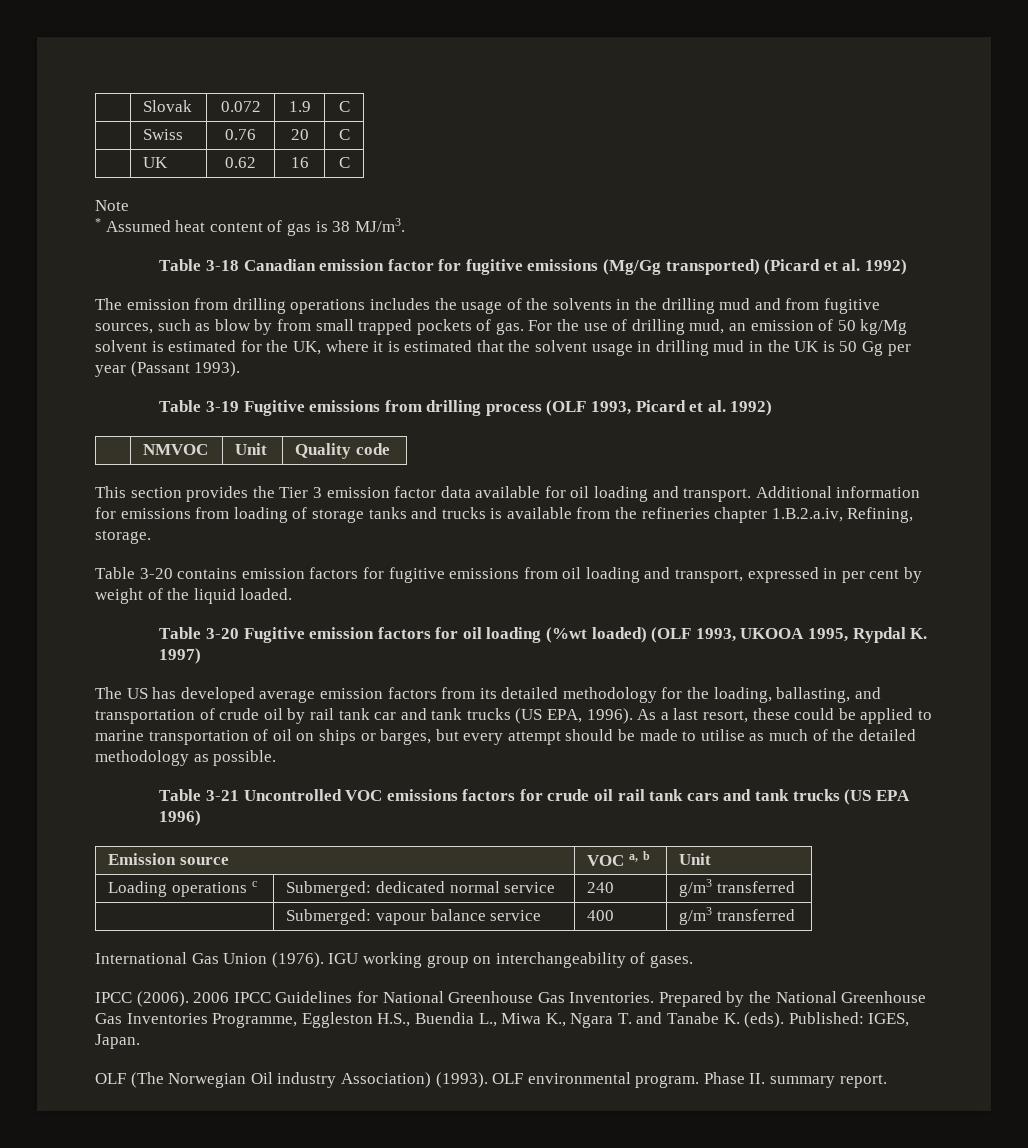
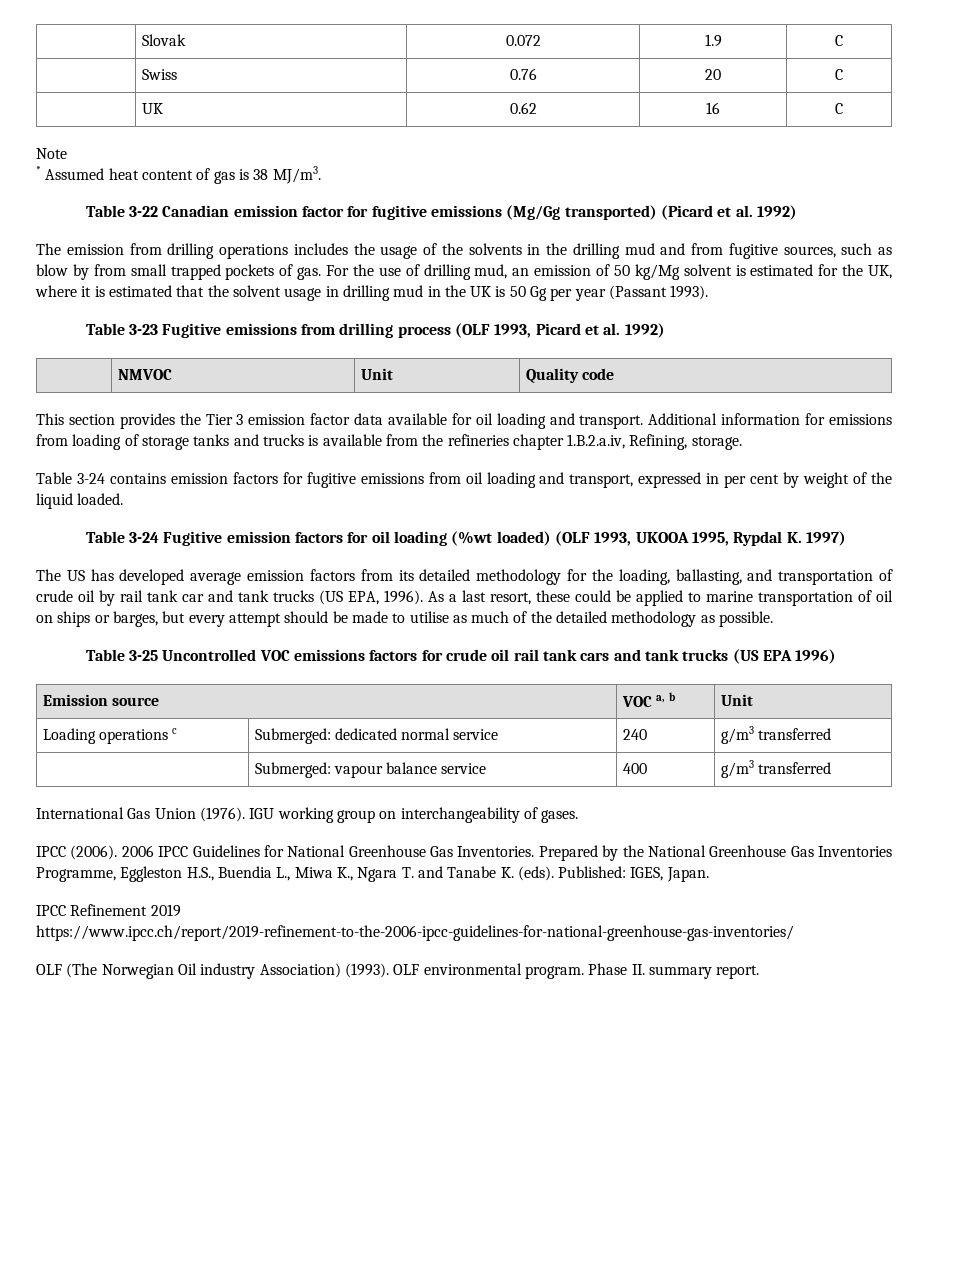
- Table 3-18 Canadian emission factor for fugitive emissions (Mg/Gg transported) (Picard et al. 1992)
+ Table 3-22 Canadian emission factor for fugitive emissions (Mg/Gg transported) (Picard et al. 1992)
- Table 3-19 Fugitive emissions from drilling process (OLF 1993, Picard et al. 1992)
+ Table 3-23 Fugitive emissions from drilling process (OLF 1993, Picard et al. 1992)
- Table 3-20 contains emission factors for fugitive emissions from oil loading and transport, expressed in per cent by weight of the liquid loaded.
+ Table 3-24 contains emission factors for fugitive emissions from oil loading and transport, expressed in per cent by weight of the liquid loaded.
- Table 3-20 Fugitive emission factors for oil loading (%wt loaded) (OLF 1993, UKOOA 1995, Rypdal K. 1997)
+ Table 3-24 Fugitive emission factors for oil loading (%wt loaded) (OLF 1993, UKOOA 1995, Rypdal K. 1997)
- Table 3-21 Uncontrolled VOC emissions factors for crude oil rail tank cars and tank trucks (US EPA 1996)
+ Table 3-25 Uncontrolled VOC emissions factors for crude oil rail tank cars and tank trucks (US EPA 1996)
+ IPCC Refinement 2019 https://www.ipcc.ch/report/2019-refinement-to-the-2006-ipcc-guidelines-for-national-greenhouse-gas-inventories/

